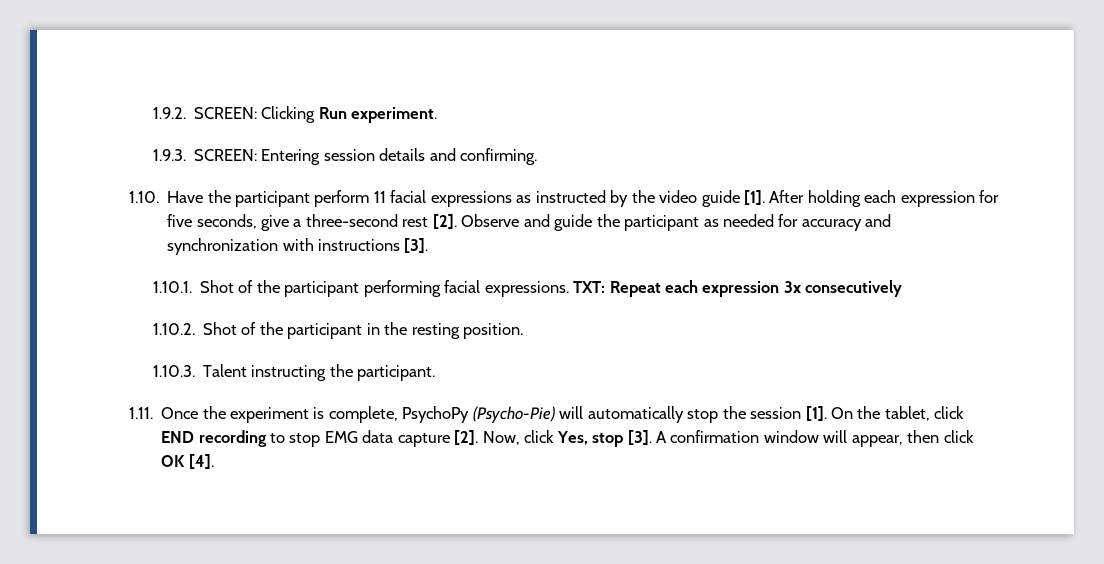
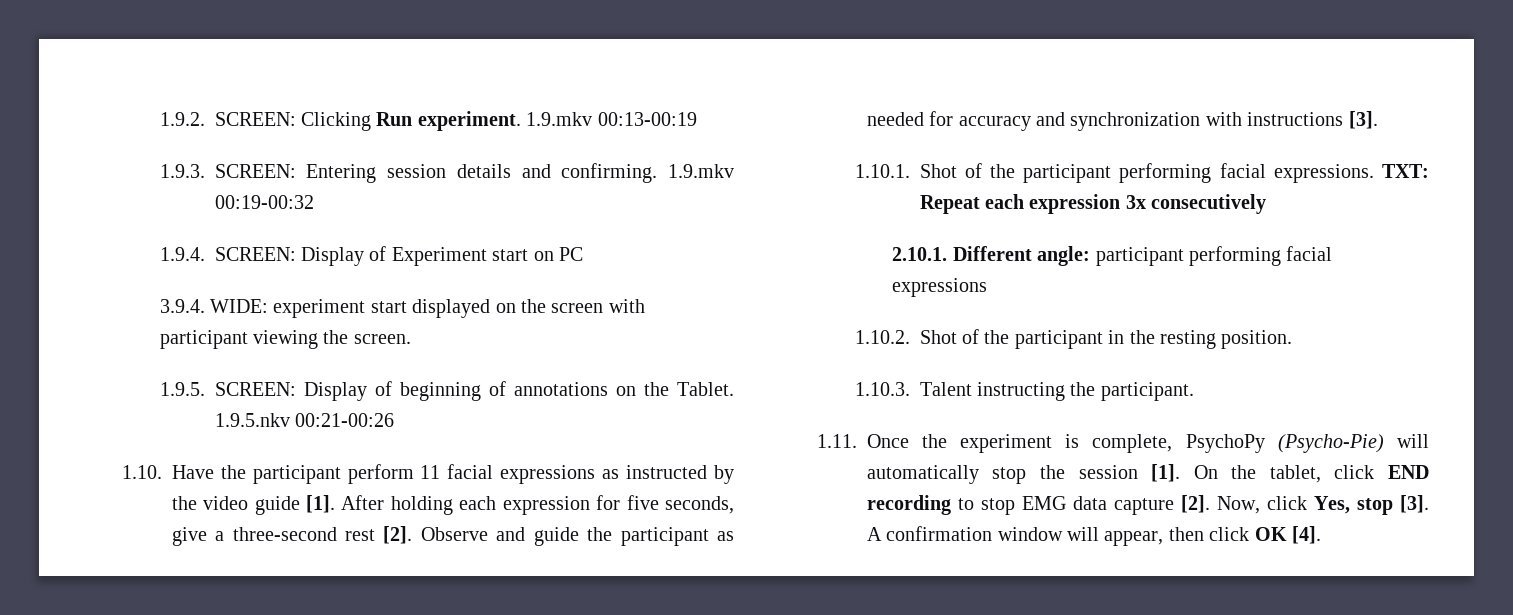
+ 1.9.mkv 00:13-00:19
+ 1.9.mkv 00:19-00:32
+ 1.9.4. SCREEN: Display of Experiment start on PC
+ 3.9.4. WIDE: experiment start displayed on the screen with participant viewing the screen.
+ 1.9.5. SCREEN: Display of beginning of annotations on the Tablet. 1.9.5.nkv 00:21-00:26
+ 2.10.1. Different angle: participant performing facial expressions

